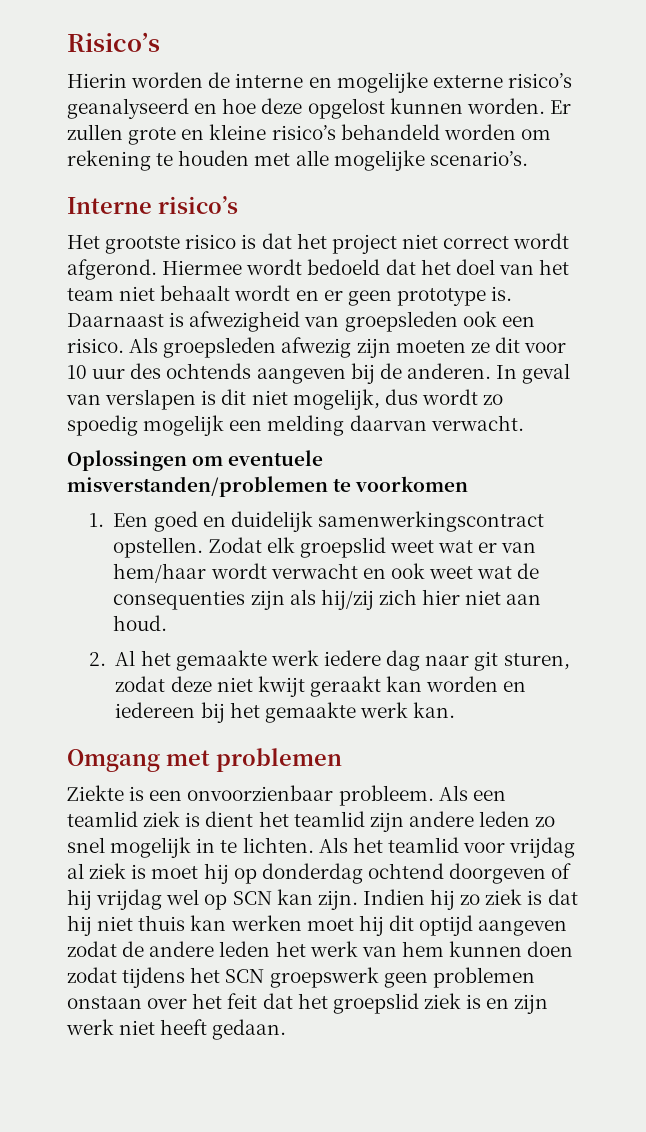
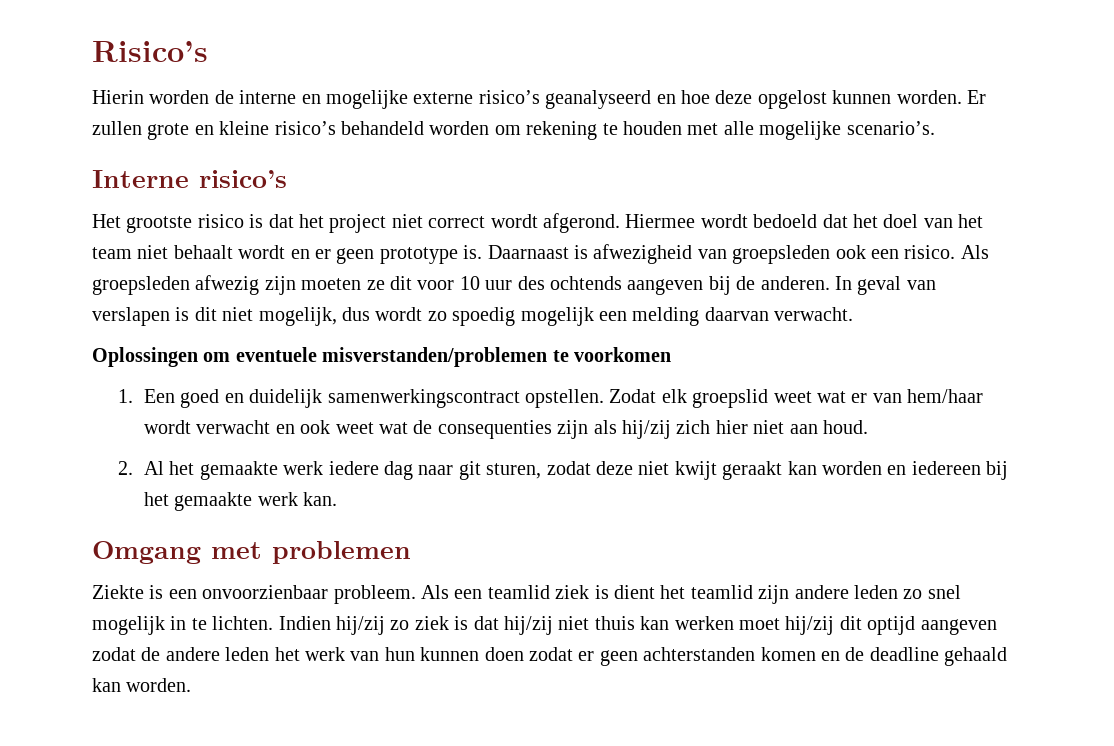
- Als het teamlid voor vrijdag al ziek is moet hij op donderdag ochtend doorgeven of hij vrijdag wel op SCN kan zijn. Indien hij zo ziek is dat hij niet thuis kan werken moet hij dit optijd aangeven zodat de andere leden het werk van hem kunnen doen zodat tijdens het SCN groepswerk geen problemen onstaan over het feit dat het groepslid ziek is en zijn werk niet heeft gedaan.
+ Indien hij/zij zo ziek is dat hij/zij niet thuis kan werken moet hij/zij dit optijd aangeven zodat de andere leden het werk van hun kunnen doen zodat er geen achterstanden komen en de deadline gehaald kan worden.

